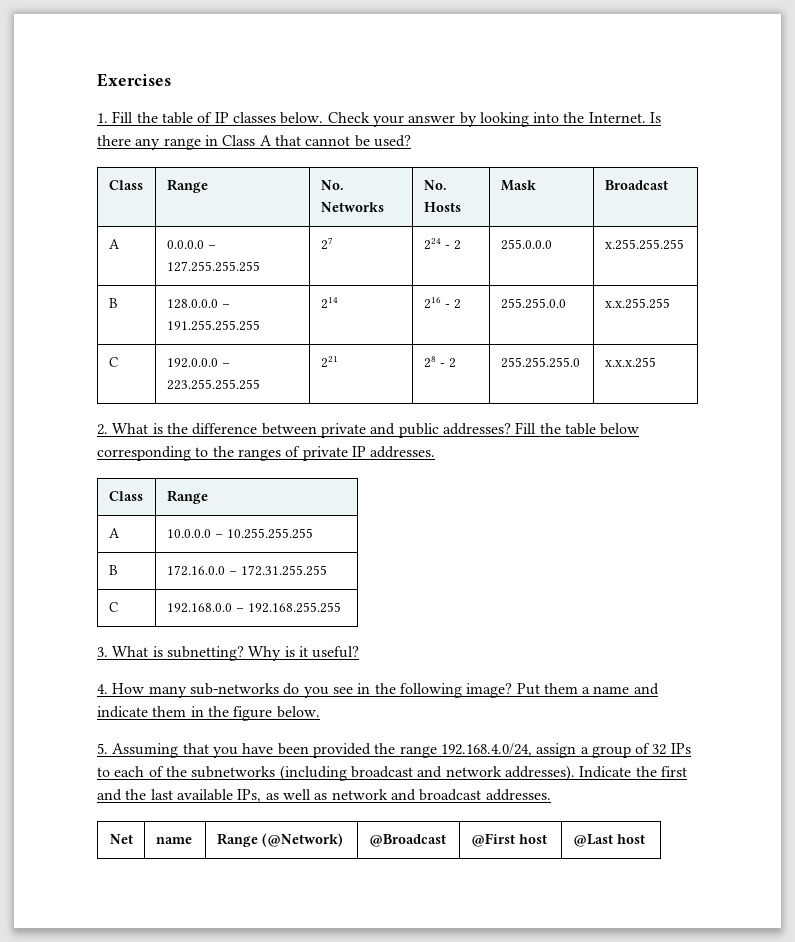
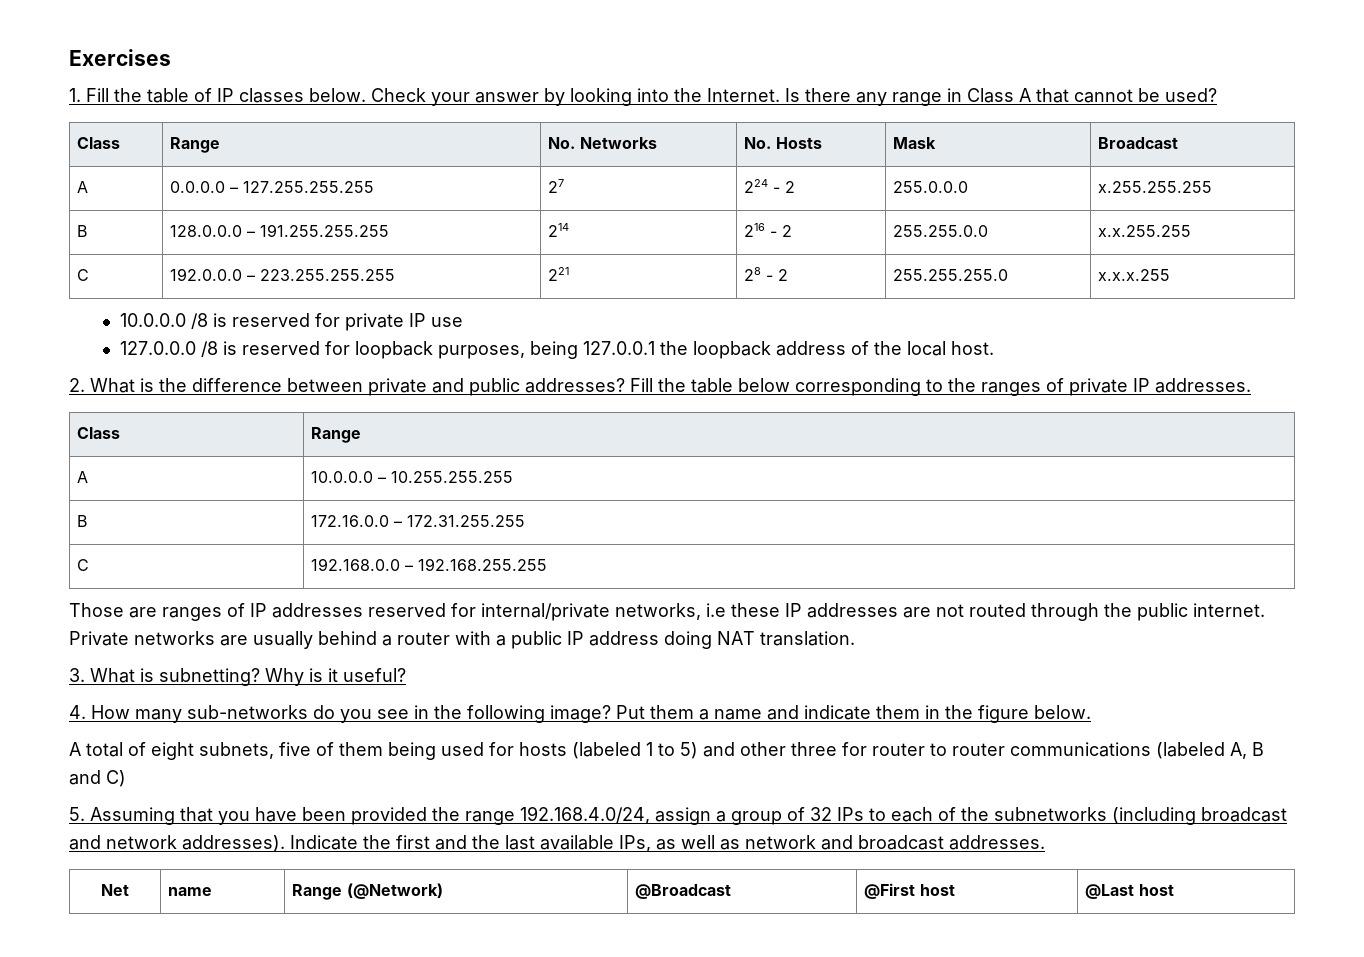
+ 10.0.0.0 /8 is reserved for private IP use
+ 127.0.0.0 /8 is reserved for loopback purposes, being 127.0.0.1 the loopback address of the local host.
+ Those are ranges of IP addresses reserved for internal/private networks, i.e these IP addresses are not routed through the public internet. Private networks are usually behind a router with a public IP address doing NAT translation.
+ A total of eight subnets, five of them being used for hosts (labeled 1 to 5) and other three for router to router communications (labeled A, B and C)

